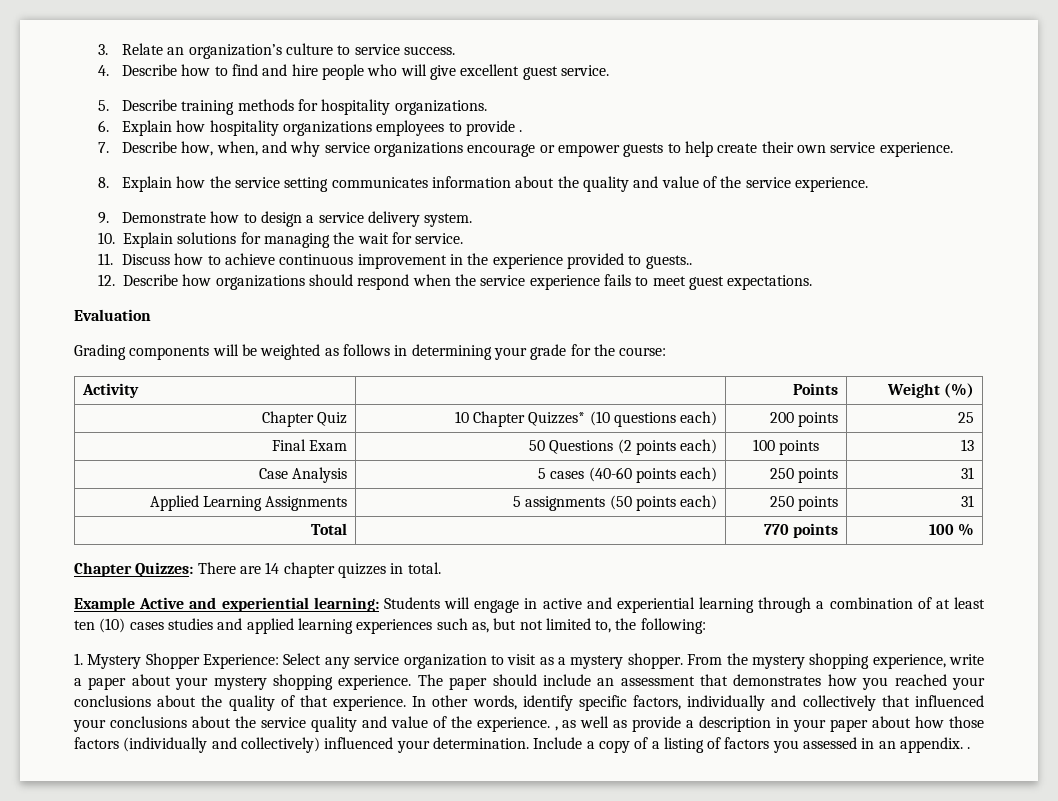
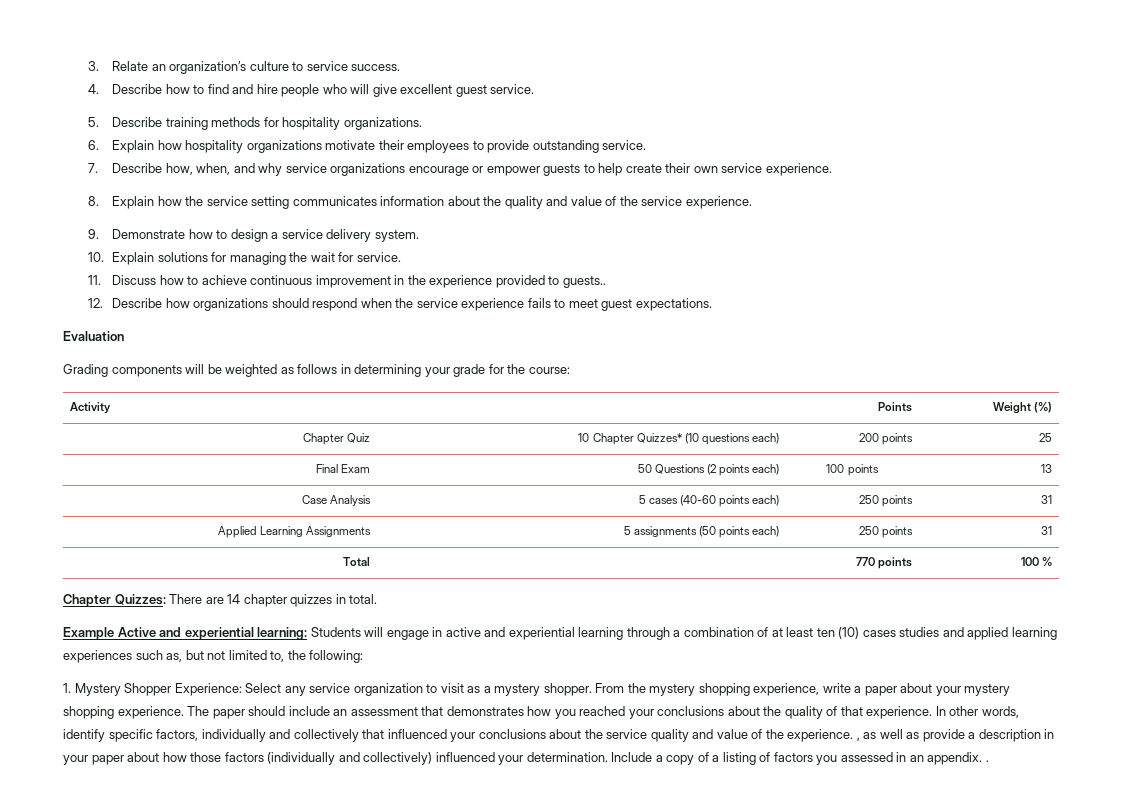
- 6. Explain how hospitality organizations employees to provide .
+ 6. Explain how hospitality organizations motivate their employees to provide outstanding service.

